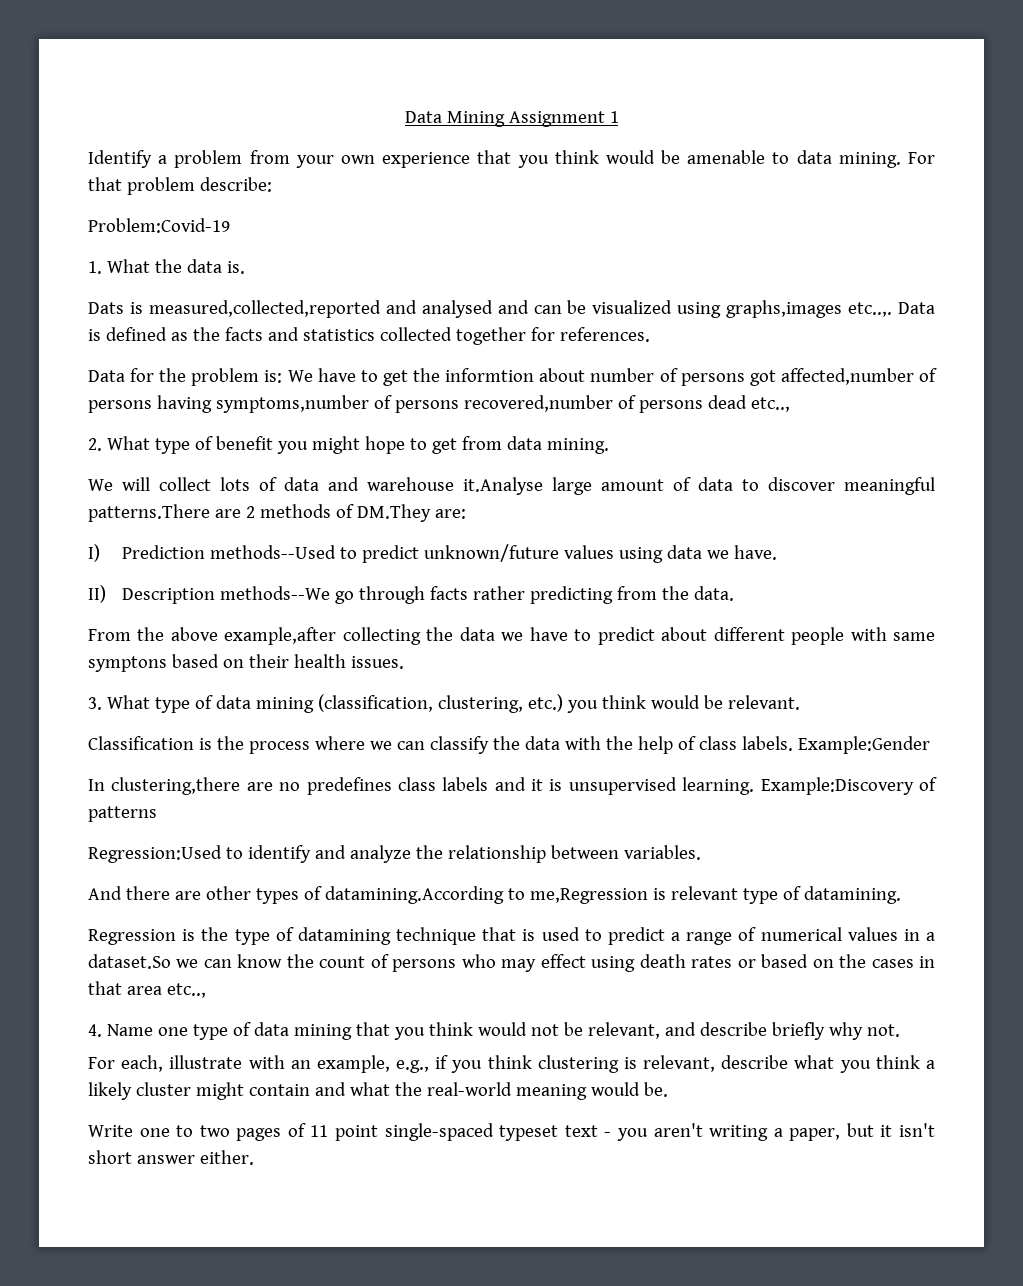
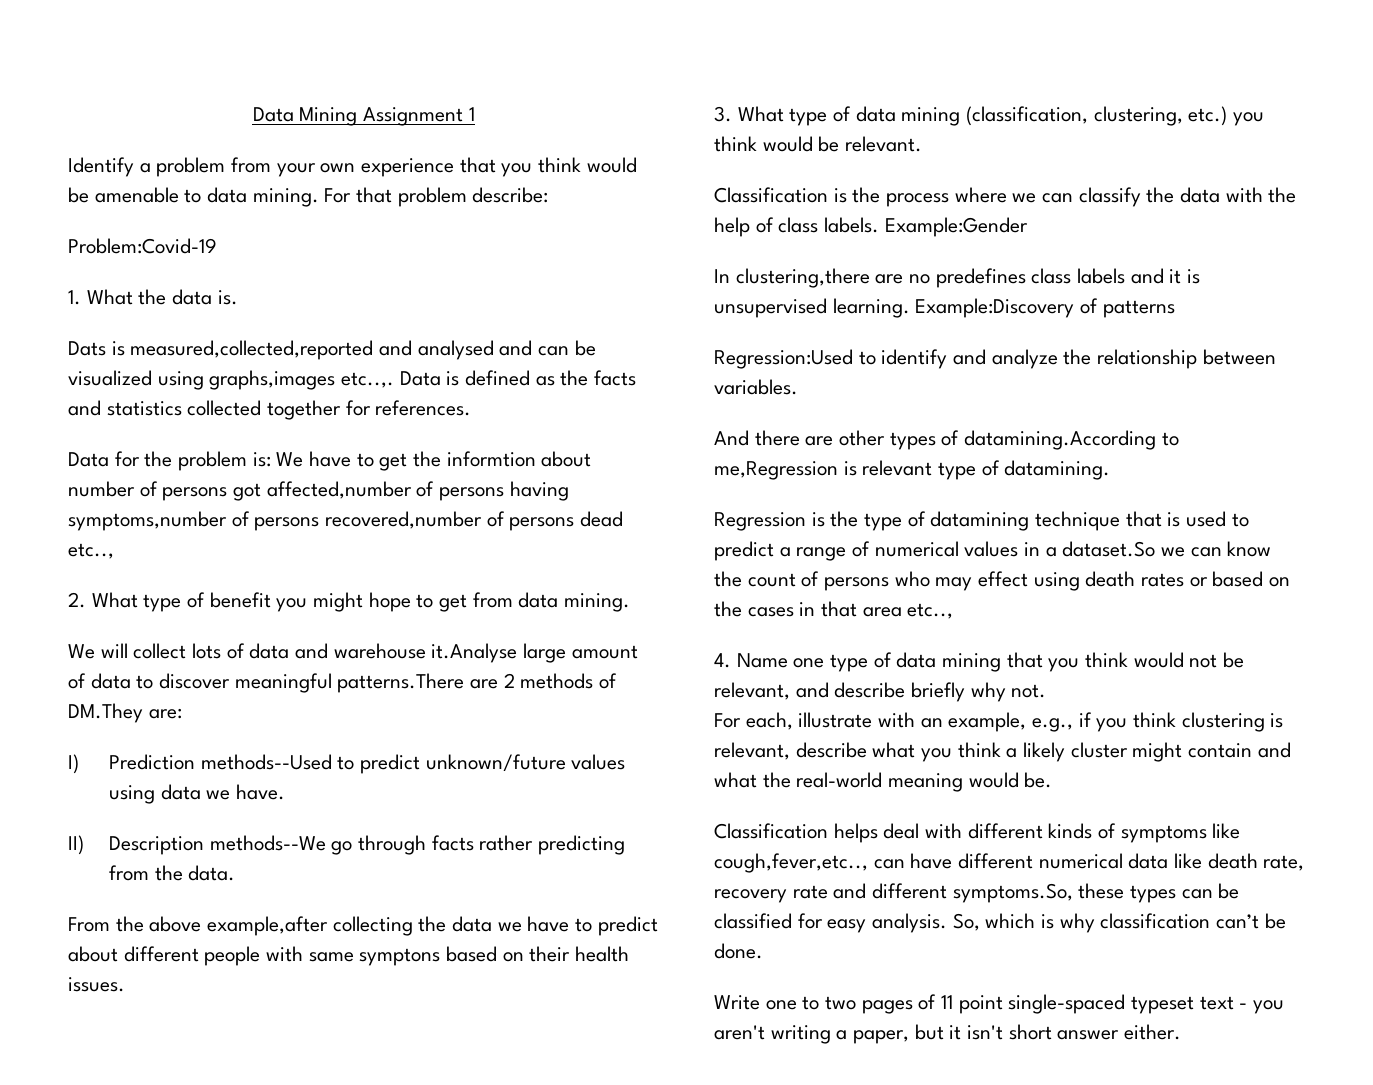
+ Classification helps deal with different kinds of symptoms like cough,fever,etc.., can have different numerical data like death rate, recovery rate and different symptoms.So, these types can be classified for easy analysis. So, which is why classification can’t be done.

